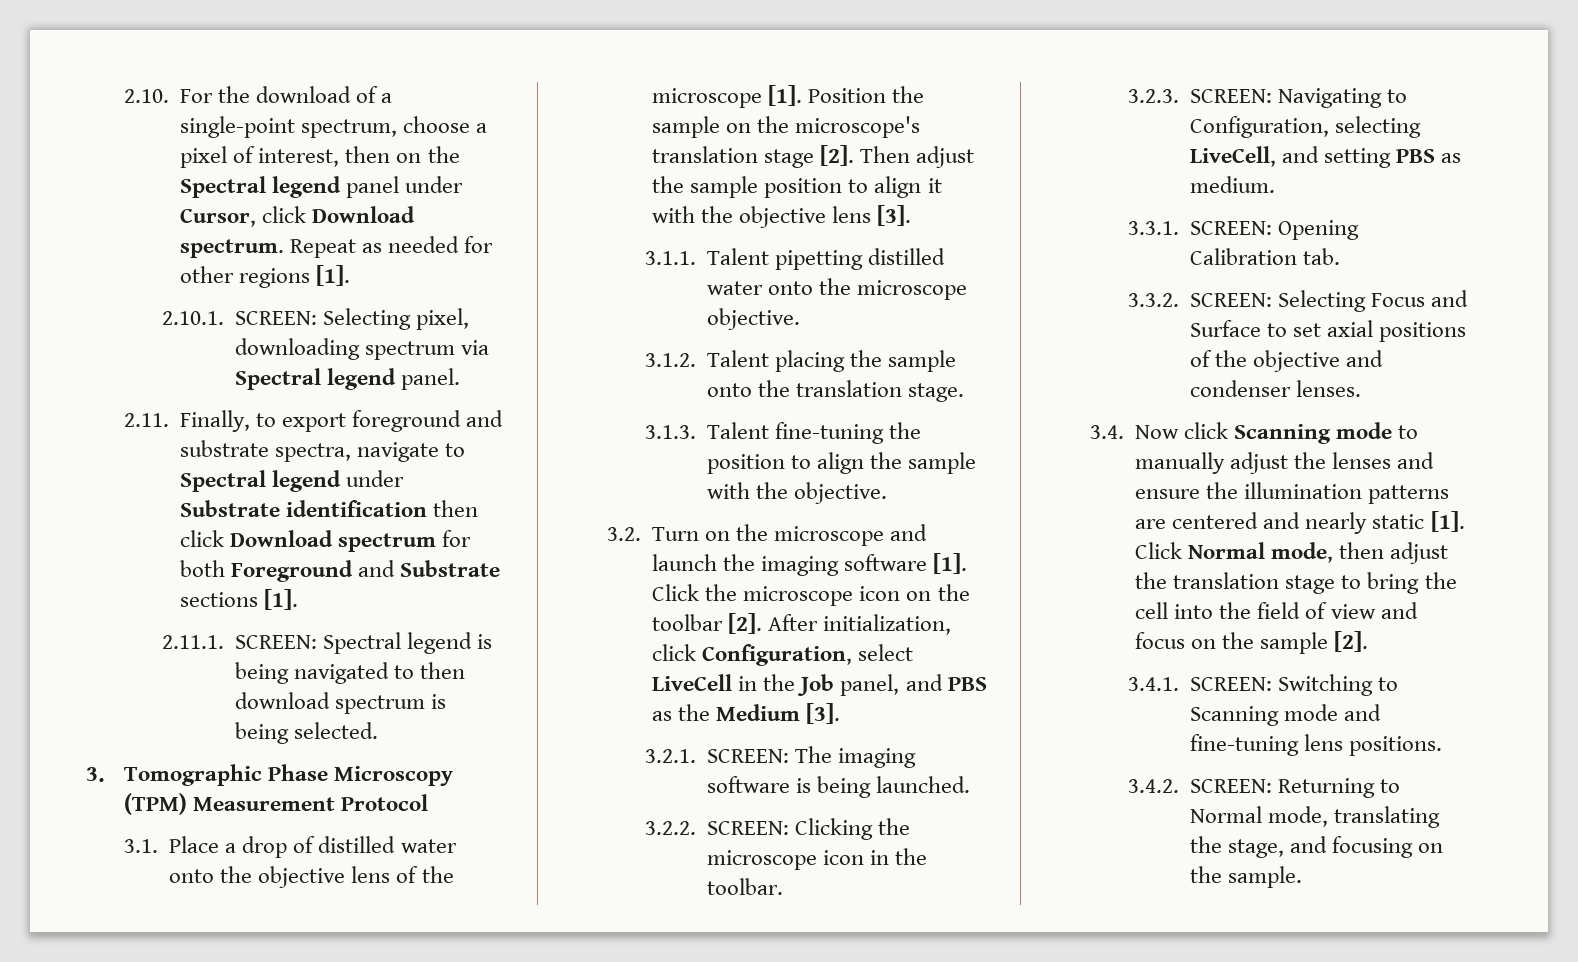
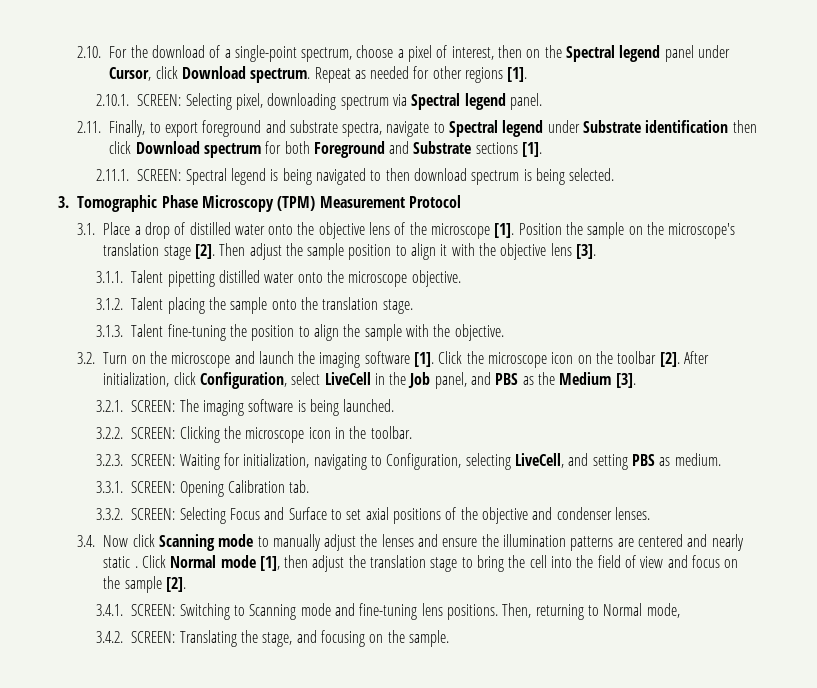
- 3.2.3. SCREEN: Navigating to Configuration, selecting LiveCell, and setting PBS as medium.
+ 3.2.3. SCREEN: Waiting for initialization, navigating to Configuration, selecting LiveCell, and setting PBS as medium.
- 3.4. Now click Scanning mode to manually adjust the lenses and ensure the illumination patterns are centered and nearly static [1].
+ 3.4. Now click Scanning mode to manually adjust the lenses and ensure the illumination patterns are centered and nearly static .
- Click Normal mode, then adjust the translation stage to bring the cell into the field of view and focus on the sample [2].
+ Click Normal mode [1], then adjust the translation stage to bring the cell into the field of view and focus on the sample [2].
- 3.4.1. SCREEN: Switching to Scanning mode and fine-tuning lens positions.
- 3.4.2. SCREEN: Returning to Normal mode, translating the stage, and focusing on the sample.
+ 3.4.1. SCREEN: Switching to Scanning mode and fine-tuning lens positions. Then, returning to Normal mode,
+ 3.4.2. SCREEN: Translating the stage, and focusing on the sample.

